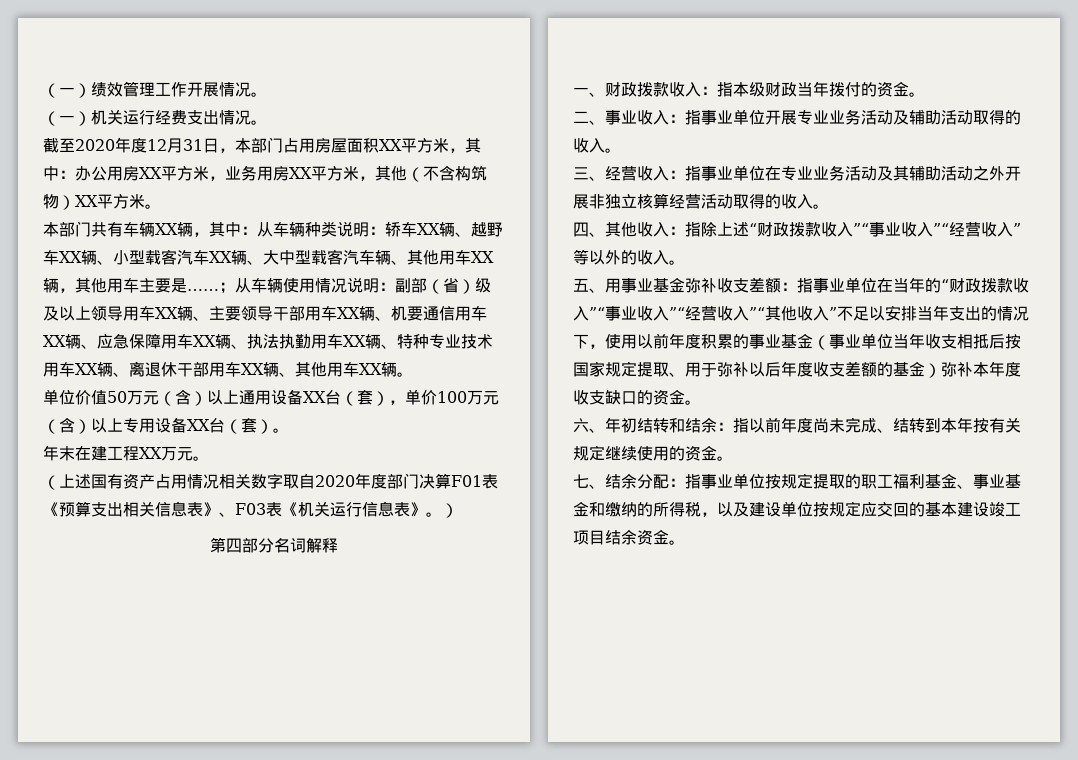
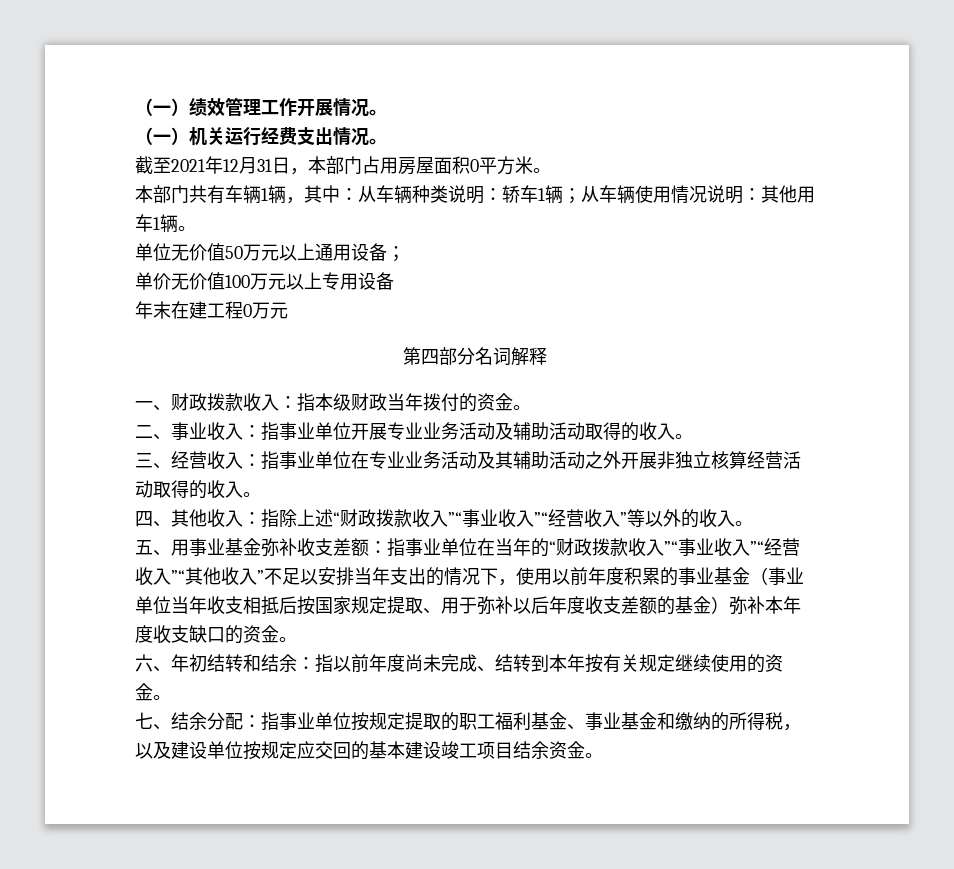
- 截至2020年度12月31日，本部门占用房屋面积XX平方米，其中：办公用房XX平方米，业务用房XX平方米，其他（不含构筑物）XX平方米。
+ 截至2021年12月31日，本部门占用房屋面积0平方米。
- 本部门共有车辆XX辆，其中：从车辆种类说明：轿车XX辆、越野车XX辆、小型载客汽车XX辆、大中型载客汽车辆、其他用车XX辆，其他用车主要是……；从车辆使用情况说明：副部（省）级及以上领导用车XX辆、主要领导干部用车XX辆、机要通信用车XX辆、应急保障用车XX辆、执法执勤用车XX辆、特种专业技术用车XX辆、离退休干部用车XX辆、其他用车XX辆。
+ 本部门共有车辆1辆，其中：从车辆种类说明：轿车1辆；从车辆使用情况说明：其他用车1辆。
- 单位价值50万元（含）以上通用设备XX台（套），单价100万元（含）以上专用设备XX台（套）。
+ 单位无价值50万元以上通用设备；
+ 单价无价值100万元以上专用设备
- 年末在建工程XX万元。
- （上述国有资产占用情况相关数字取自2020年度部门决算F01表《预算支出相关信息表》、F03表《机关运行信息表》。）
+ 年末在建工程0万元

